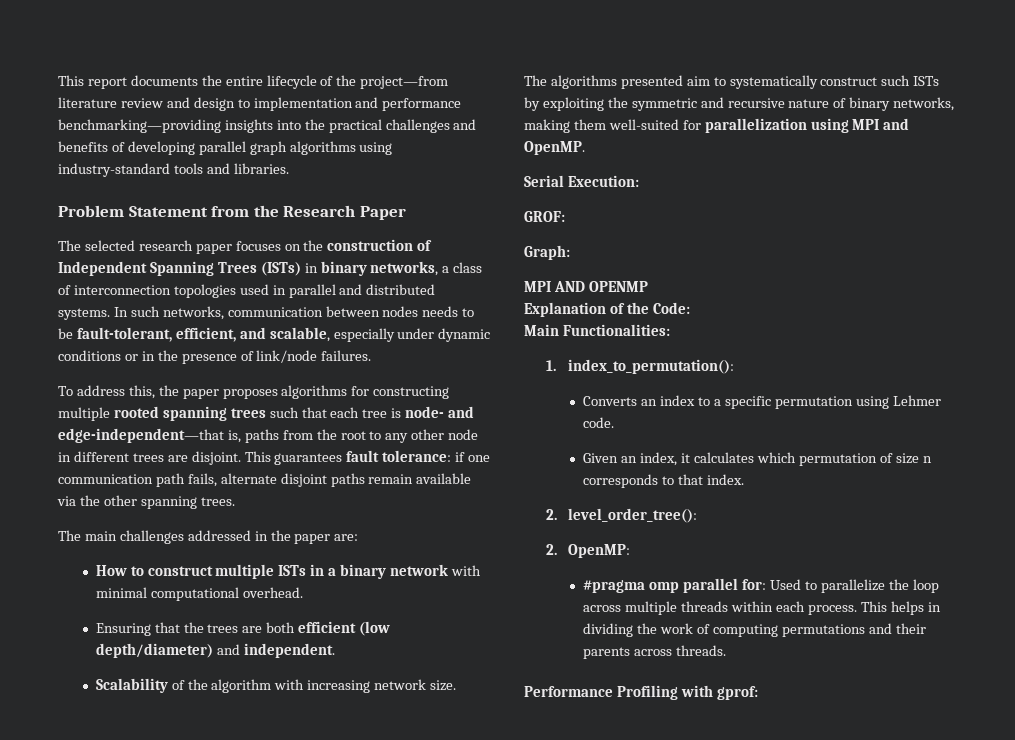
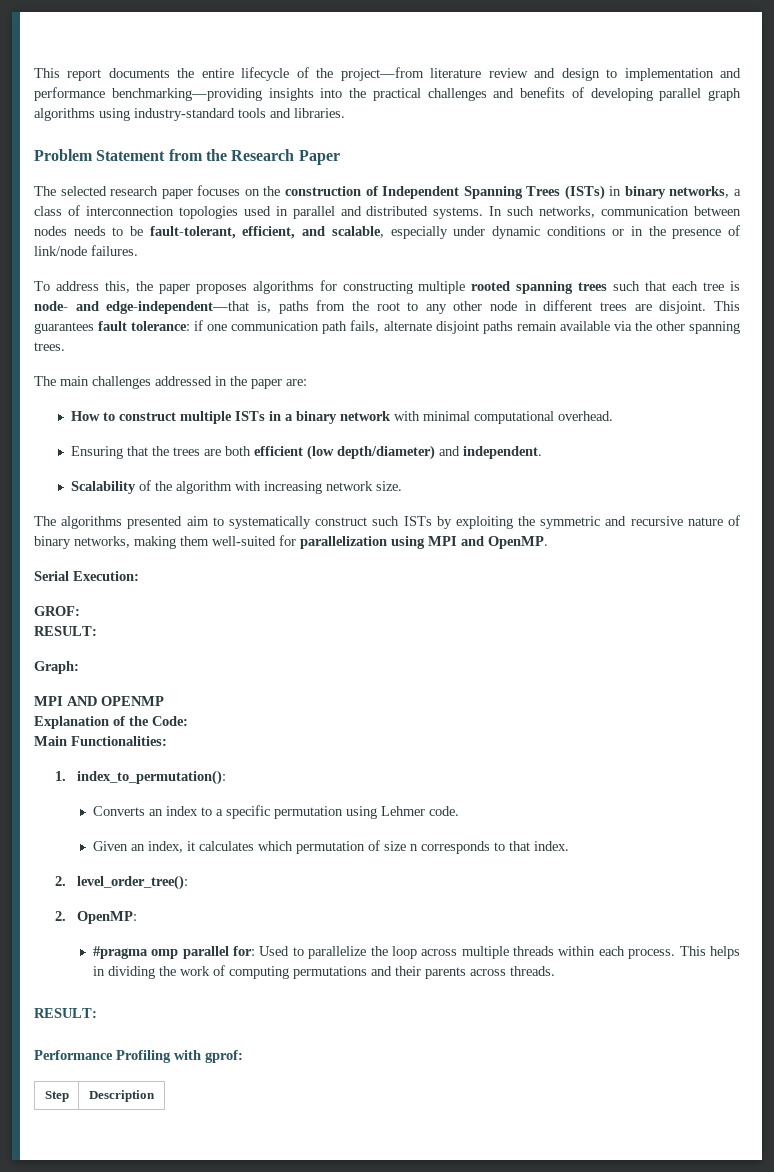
  GROF:
+ RESULT:
  This helps in dividing the work of computing permutations and their parents across threads.
+ RESULT:
+ Step | Description

